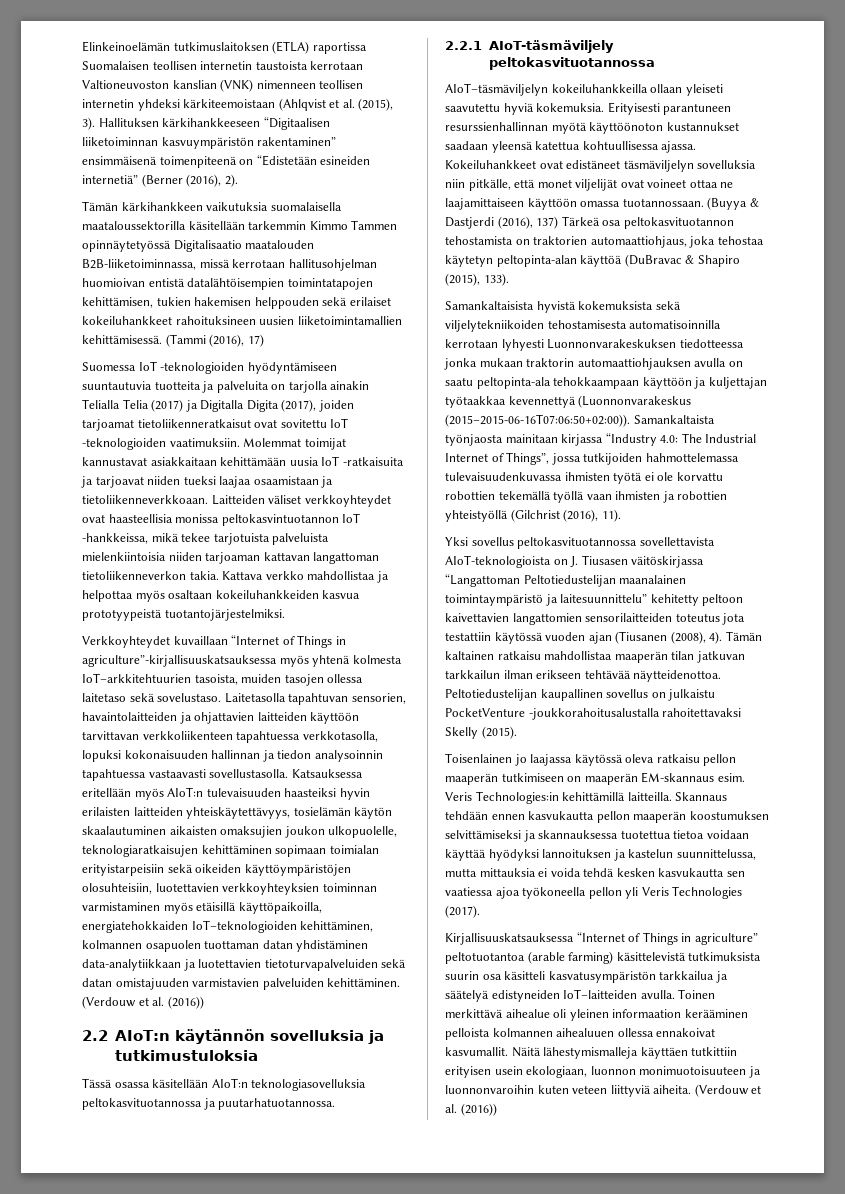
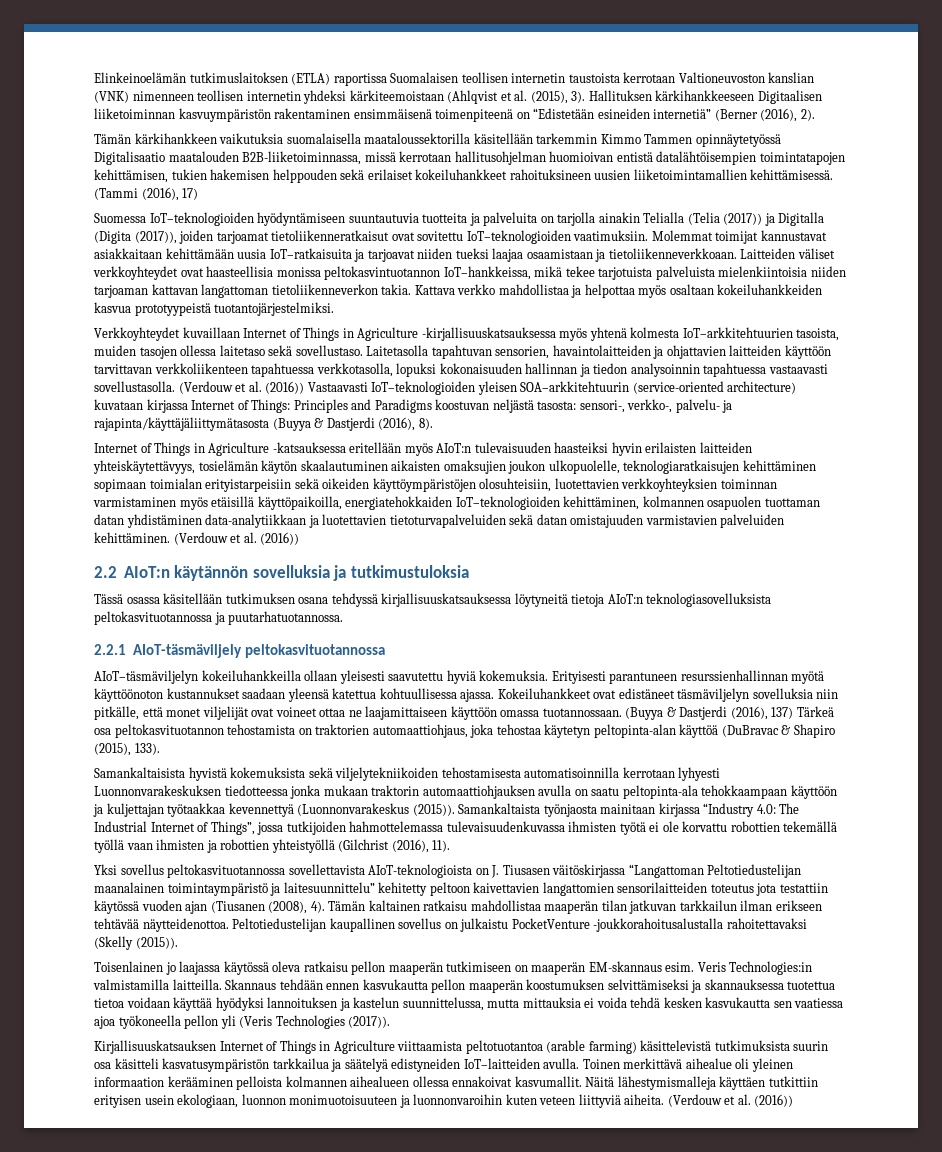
- Hallituksen kärkihankkeeseen “Digitaalisen liiketoiminnan kasvuympäristön rakentaminen” ensimmäisenä toimenpiteenä on “Edistetään esineiden internetiä” (Berner (2016), 2).
+ Hallituksen kärkihankkeeseen Digitaalisen liiketoiminnan kasvuympäristön rakentaminen ensimmäisenä toimenpiteenä on “Edistetään esineiden internetiä” (Berner (2016), 2).
- Suomessa IoT -teknologioiden hyödyntämiseen suuntautuvia tuotteita ja palveluita on tarjolla ainakin Telialla Telia (2017) ja Digitalla Digita (2017), joiden tarjoamat tietoliikenneratkaisut ovat sovitettu IoT -teknologioiden vaatimuksiin.
+ Suomessa IoT–teknologioiden hyödyntämiseen suuntautuvia tuotteita ja palveluita on tarjolla ainakin Telialla (Telia (2017)) ja Digitalla (Digita (2017)), joiden tarjoamat tietoliikenneratkaisut ovat sovitettu IoT–teknologioiden vaatimuksiin.
- Molemmat toimijat kannustavat asiakkaitaan kehittämään uusia IoT -ratkaisuita ja tarjoavat niiden tueksi laajaa osaamistaan ja tietoliikenneverkkoaan.
+ Molemmat toimijat kannustavat asiakkaitaan kehittämään uusia IoT–ratkaisuita ja tarjoavat niiden tueksi laajaa osaamistaan ja tietoliikenneverkkoaan.
- Laitteiden väliset verkkoyhteydet ovat haasteellisia monissa peltokasvintuotannon IoT -hankkeissa, mikä tekee tarjotuista palveluista mielenkiintoisia niiden tarjoaman kattavan langattoman tietoliikenneverkon takia.
+ Laitteiden väliset verkkoyhteydet ovat haasteellisia monissa peltokasvintuotannon IoT–hankkeissa, mikä tekee tarjotuista palveluista mielenkiintoisia niiden tarjoaman kattavan langattoman tietoliikenneverkon takia.
- Verkkoyhteydet kuvaillaan “Internet of Things in agriculture”-kirjallisuuskatsauksessa myös yhtenä kolmesta IoT–arkkitehtuurien tasoista, muiden tasojen ollessa laitetaso sekä sovelustaso.
+ Verkkoyhteydet kuvaillaan Internet of Things in Agriculture -kirjallisuuskatsauksessa myös yhtenä kolmesta IoT–arkkitehtuurien tasoista, muiden tasojen ollessa laitetaso sekä sovellustaso.
- Katsauksessa eritellään myös AIoT:n tulevaisuuden haasteiksi hyvin erilaisten laitteiden yhteiskäytettävyys, tosielämän käytön skaalautuminen aikaisten omaksujien joukon ulkopuolelle, teknologiaratkaisujen kehittäminen sopimaan toimialan erityistarpeisiin sekä oikeiden käyttöympäristöjen olosuhteisiin, luotettavien verkkoyhteyksien toiminnan varmistaminen myös etäisillä käyttöpaikoilla, energiatehokkaiden IoT–teknologioiden kehittäminen, kolmannen osapuolen tuottaman datan yhdistäminen data-analytiikkaan ja luotettavien tietoturvapalveluiden sekä datan omistajuuden varmistavien palveluiden kehittäminen.
+ (Verdouw et al. (2016)) Vastaavasti IoT–teknologioiden yleisen SOA–arkkitehtuurin (service-oriented architecture) kuvataan kirjassa Internet of Things: Principles and Paradigms koostuvan neljästä tasosta: sensori-, verkko-, palvelu- ja rajapinta/käyttäjäliittymätasosta (Buyya & Dastjerdi (2016), 8).
+ Internet of Things in Agriculture -katsauksessa eritellään myös AIoT:n tulevaisuuden haasteiksi hyvin erilaisten laitteiden yhteiskäytettävyys, tosielämän käytön skaalautuminen aikaisten omaksujien joukon ulkopuolelle, teknologiaratkaisujen kehittäminen sopimaan toimialan erityistarpeisiin sekä oikeiden käyttöympäristöjen olosuhteisiin, luotettavien verkkoyhteyksien toiminnan varmistaminen myös etäisillä käyttöpaikoilla, energiatehokkaiden IoT–teknologioiden kehittäminen, kolmannen osapuolen tuottaman datan yhdistäminen data-analytiikkaan ja luotettavien tietoturvapalveluiden sekä datan omistajuuden varmistavien palveluiden kehittäminen.
- Tässä osassa käsitellään AIoT:n teknologiasovelluksia peltokasvituotannossa ja puutarhatuotannossa.
+ Tässä osassa käsitellään tutkimuksen osana tehdyssä kirjallisuuskatsauksessa löytyneitä tietoja AIoT:n teknologiasovelluksista peltokasvituotannossa ja puutarhatuotannossa.
- AIoT–täsmäviljelyn kokeiluhankkeilla ollaan yleiseti saavutettu hyviä kokemuksia.
+ AIoT–täsmäviljelyn kokeiluhankkeilla ollaan yleisesti saavutettu hyviä kokemuksia.
- Samankaltaisista hyvistä kokemuksista sekä viljelytekniikoiden tehostamisesta automatisoinnilla kerrotaan lyhyesti Luonnonvarakeskuksen tiedotteessa jonka mukaan traktorin automaattiohjauksen avulla on saatu peltopinta-ala tehokkaampaan käyttöön ja kuljettajan työtaakkaa kevennettyä (Luonnonvarakeskus (2015–2015-06-16T07:06:50+02:00)).
+ Samankaltaisista hyvistä kokemuksista sekä viljelytekniikoiden tehostamisesta automatisoinnilla kerrotaan lyhyesti Luonnonvarakeskuksen tiedotteessa jonka mukaan traktorin automaattiohjauksen avulla on saatu peltopinta-ala tehokkaampaan käyttöön ja kuljettajan työtaakkaa kevennettyä (Luonnonvarakeskus (2015)).
- Peltotiedustelijan kaupallinen sovellus on julkaistu PocketVenture -joukkorahoitusalustalla rahoitettavaksi Skelly (2015).
+ Peltotiedustelijan kaupallinen sovellus on julkaistu PocketVenture -joukkorahoitusalustalla rahoitettavaksi (Skelly (2015)).
- Veris Technologies:in kehittämillä laitteilla.
+ Veris Technologies:in valmistamilla laitteilla.
- Skannaus tehdään ennen kasvukautta pellon maaperän koostumuksen selvittämiseksi ja skannauksessa tuotettua tietoa voidaan käyttää hyödyksi lannoituksen ja kastelun suunnittelussa, mutta mittauksia ei voida tehdä kesken kasvukautta sen vaatiessa ajoa työkoneella pellon yli Veris Technologies (2017).
- Kirjallisuuskatsauksessa “Internet of Things in agriculture” peltotuotantoa (arable farming) käsittelevistä tutkimuksista suurin osa käsitteli kasvatusympäristön tarkkailua ja säätelyä edistyneiden IoT–laitteiden avulla.
+ Skannaus tehdään ennen kasvukautta pellon maaperän koostumuksen selvittämiseksi ja skannauksessa tuotettua tietoa voidaan käyttää hyödyksi lannoituksen ja kastelun suunnittelussa, mutta mittauksia ei voida tehdä kesken kasvukautta sen vaatiessa ajoa työkoneella pellon yli (Veris Technologies (2017)).
+ Kirjallisuuskatsauksen Internet of Things in Agriculture viittaamista peltotuotantoa (arable farming) käsittelevistä tutkimuksista suurin osa käsitteli kasvatusympäristön tarkkailua ja säätelyä edistyneiden IoT–laitteiden avulla.
- Toinen merkittävä aihealue oli yleinen informaation kerääminen pelloista kolmannen aihealuuen ollessa ennakoivat kasvumallit.
+ Toinen merkittävä aihealue oli yleinen informaation kerääminen pelloista kolmannen aihealueen ollessa ennakoivat kasvumallit.

